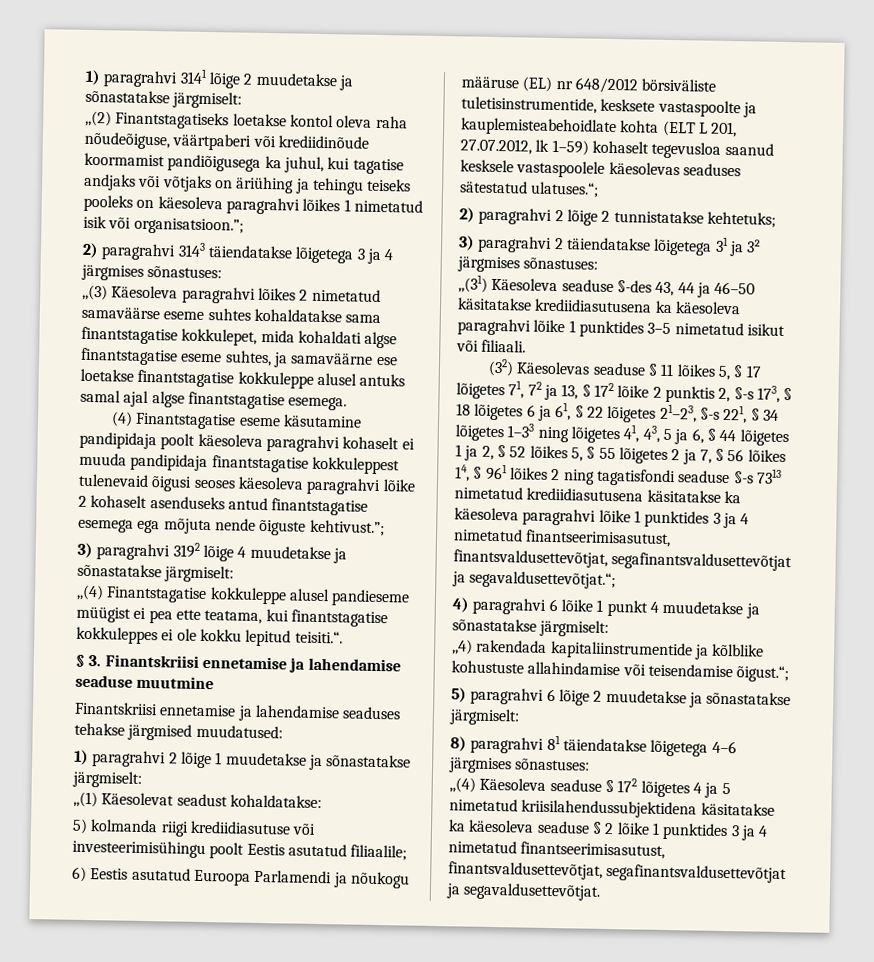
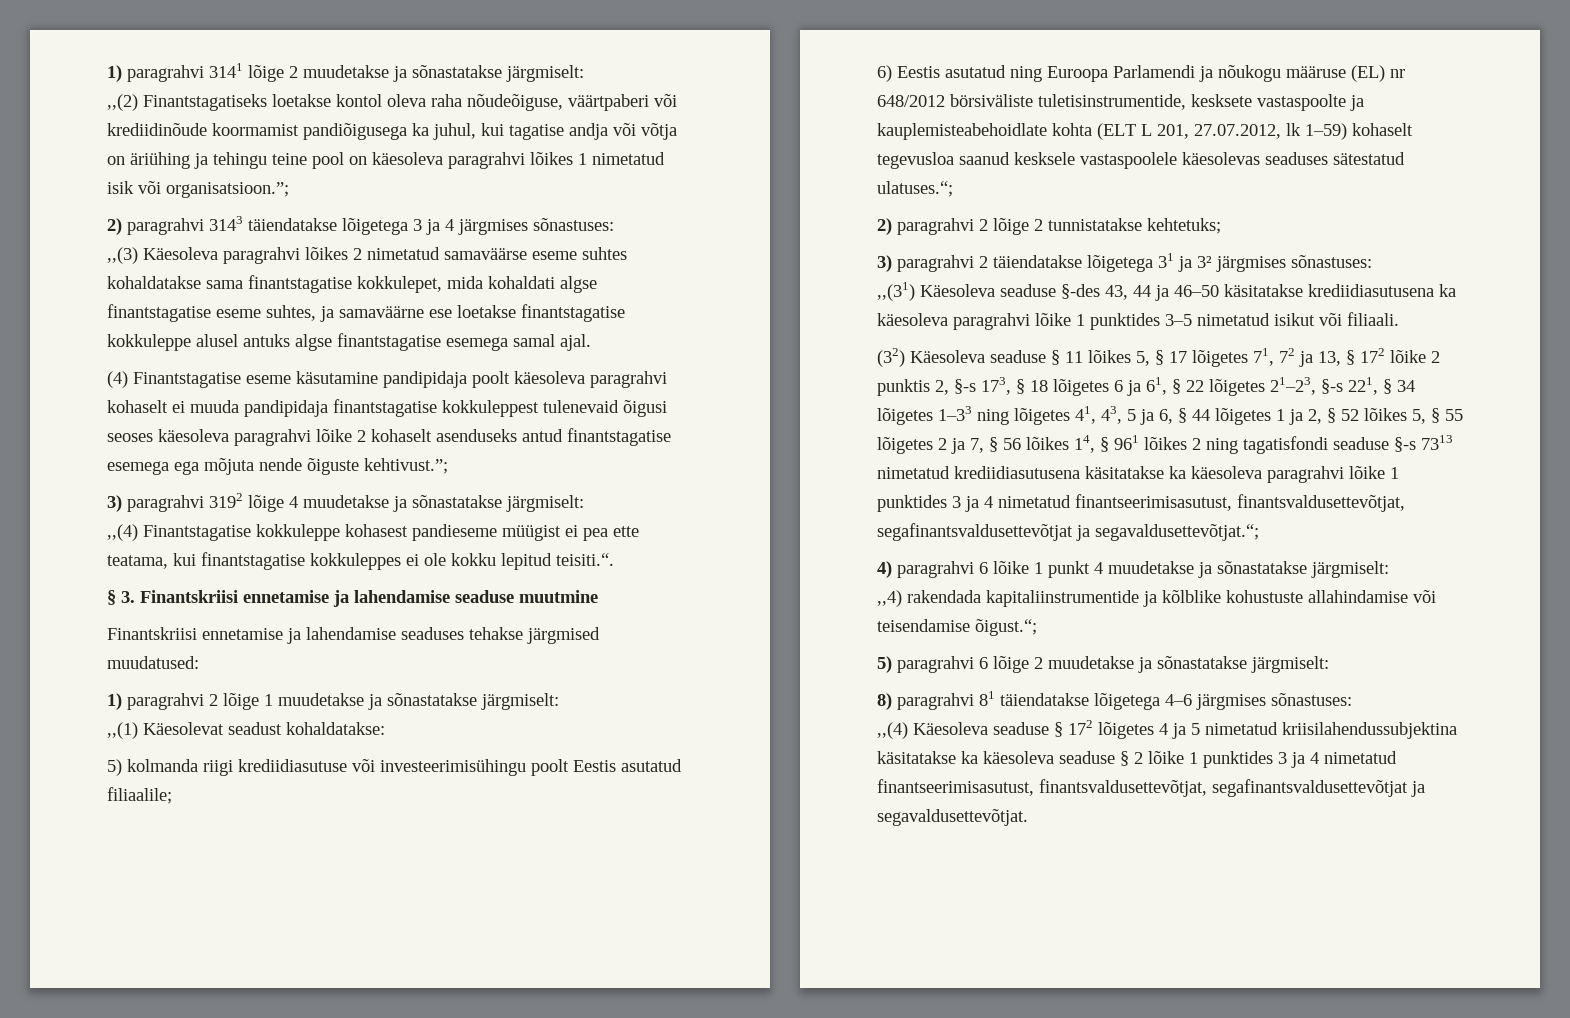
- ,,(2) Finantstagatiseks loetakse kontol oleva raha nõudeõiguse, väärtpaberi või krediidinõude koormamist pandiõigusega ka juhul, kui tagatise andjaks või võtjaks on äriühing ja tehingu teiseks pooleks on käesoleva paragrahvi lõikes 1 nimetatud isik või organisatsioon.”;
+ ,,(2) Finantstagatiseks loetakse kontol oleva raha nõudeõiguse, väärtpaberi või krediidinõude koormamist pandiõigusega ka juhul, kui tagatise andja või võtja on äriühing ja tehingu teine pool on käesoleva paragrahvi lõikes 1 nimetatud isik või organisatsioon.”;
- ,,(3) Käesoleva paragrahvi lõikes 2 nimetatud samaväärse eseme suhtes kohaldatakse sama finantstagatise kokkulepet, mida kohaldati algse finantstagatise eseme suhtes, ja samaväärne ese loetakse finantstagatise kokkuleppe alusel antuks samal ajal algse finantstagatise esemega.
+ ,,(3) Käesoleva paragrahvi lõikes 2 nimetatud samaväärse eseme suhtes kohaldatakse sama finantstagatise kokkulepet, mida kohaldati algse finantstagatise eseme suhtes, ja samaväärne ese loetakse finantstagatise kokkuleppe alusel antuks algse finantstagatise esemega samal ajal.
- ,,(4) Finantstagatise kokkuleppe alusel pandieseme müügist ei pea ette teatama, kui finantstagatise kokkuleppes ei ole kokku lepitud teisiti.“.
+ ,,(4) Finantstagatise kokkuleppe kohasest pandieseme müügist ei pea ette teatama, kui finantstagatise kokkuleppes ei ole kokku lepitud teisiti.“.
- 6) Eestis asutatud Euroopa Parlamendi ja nõukogu määruse (EL) nr 648/2012 börsiväliste tuletisinstrumentide, kesksete vastaspoolte ja kauplemisteabehoidlate kohta (ELT L 201, 27.07.2012, lk 1–59) kohaselt tegevusloa saanud kesksele vastaspoolele käesolevas seaduses sätestatud ulatuses.“;
+ 6) Eestis asutatud ning Euroopa Parlamendi ja nõukogu määruse (EL) nr 648/2012 börsiväliste tuletisinstrumentide, kesksete vastaspoolte ja kauplemisteabehoidlate kohta (ELT L 201, 27.07.2012, lk 1–59) kohaselt tegevusloa saanud kesksele vastaspoolele käesolevas seaduses sätestatud ulatuses.“;
- (32) Käesolevas seaduse § 11 lõikes 5, § 17 lõigetes 71, 72 ja 13, § 172 lõike 2 punktis 2, §-s 173, § 18 lõigetes 6 ja 61, § 22 lõigetes 21–23, §-s 221, § 34 lõigetes 1–33 ning lõigetes 41, 43, 5 ja 6, § 44 lõigetes 1 ja 2, § 52 lõikes 5, § 55 lõigetes 2 ja 7, § 56 lõikes 14, § 961 lõikes 2 ning tagatisfondi seaduse §-s 7313 nimetatud krediidiasutusena käsitatakse ka käesoleva paragrahvi lõike 1 punktides 3 ja 4 nimetatud finantseerimisasutust, finantsvaldusettevõtjat, segafinantsvaldusettevõtjat ja segavaldusettevõtjat.“;
+ (32) Käesoleva seaduse § 11 lõikes 5, § 17 lõigetes 71, 72 ja 13, § 172 lõike 2 punktis 2, §-s 173, § 18 lõigetes 6 ja 61, § 22 lõigetes 21–23, §-s 221, § 34 lõigetes 1–33 ning lõigetes 41, 43, 5 ja 6, § 44 lõigetes 1 ja 2, § 52 lõikes 5, § 55 lõigetes 2 ja 7, § 56 lõikes 14, § 961 lõikes 2 ning tagatisfondi seaduse §-s 7313 nimetatud krediidiasutusena käsitatakse ka käesoleva paragrahvi lõike 1 punktides 3 ja 4 nimetatud finantseerimisasutust, finantsvaldusettevõtjat, segafinantsvaldusettevõtjat ja segavaldusettevõtjat.“;
- ,,(4) Käesoleva seaduse § 172 lõigetes 4 ja 5 nimetatud kriisilahendussubjektidena käsitatakse ka käesoleva seaduse § 2 lõike 1 punktides 3 ja 4 nimetatud finantseerimisasutust, finantsvaldusettevõtjat, segafinantsvaldusettevõtjat ja segavaldusettevõtjat.
+ ,,(4) Käesoleva seaduse § 172 lõigetes 4 ja 5 nimetatud kriisilahendussubjektina käsitatakse ka käesoleva seaduse § 2 lõike 1 punktides 3 ja 4 nimetatud finantseerimisasutust, finantsvaldusettevõtjat, segafinantsvaldusettevõtjat ja segavaldusettevõtjat.

